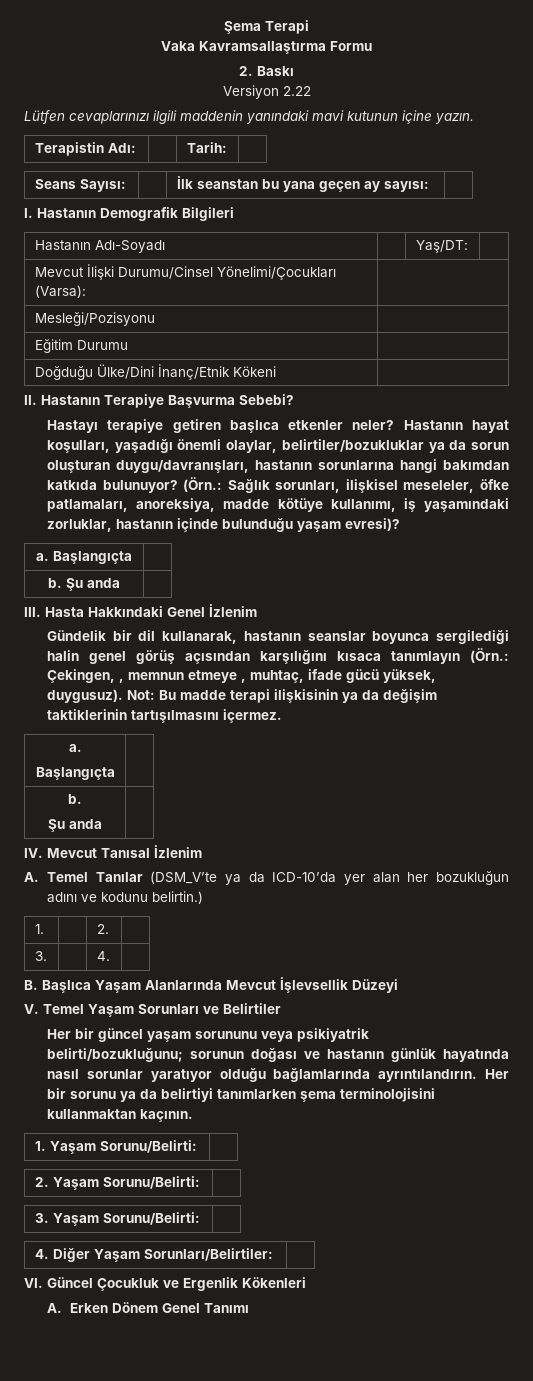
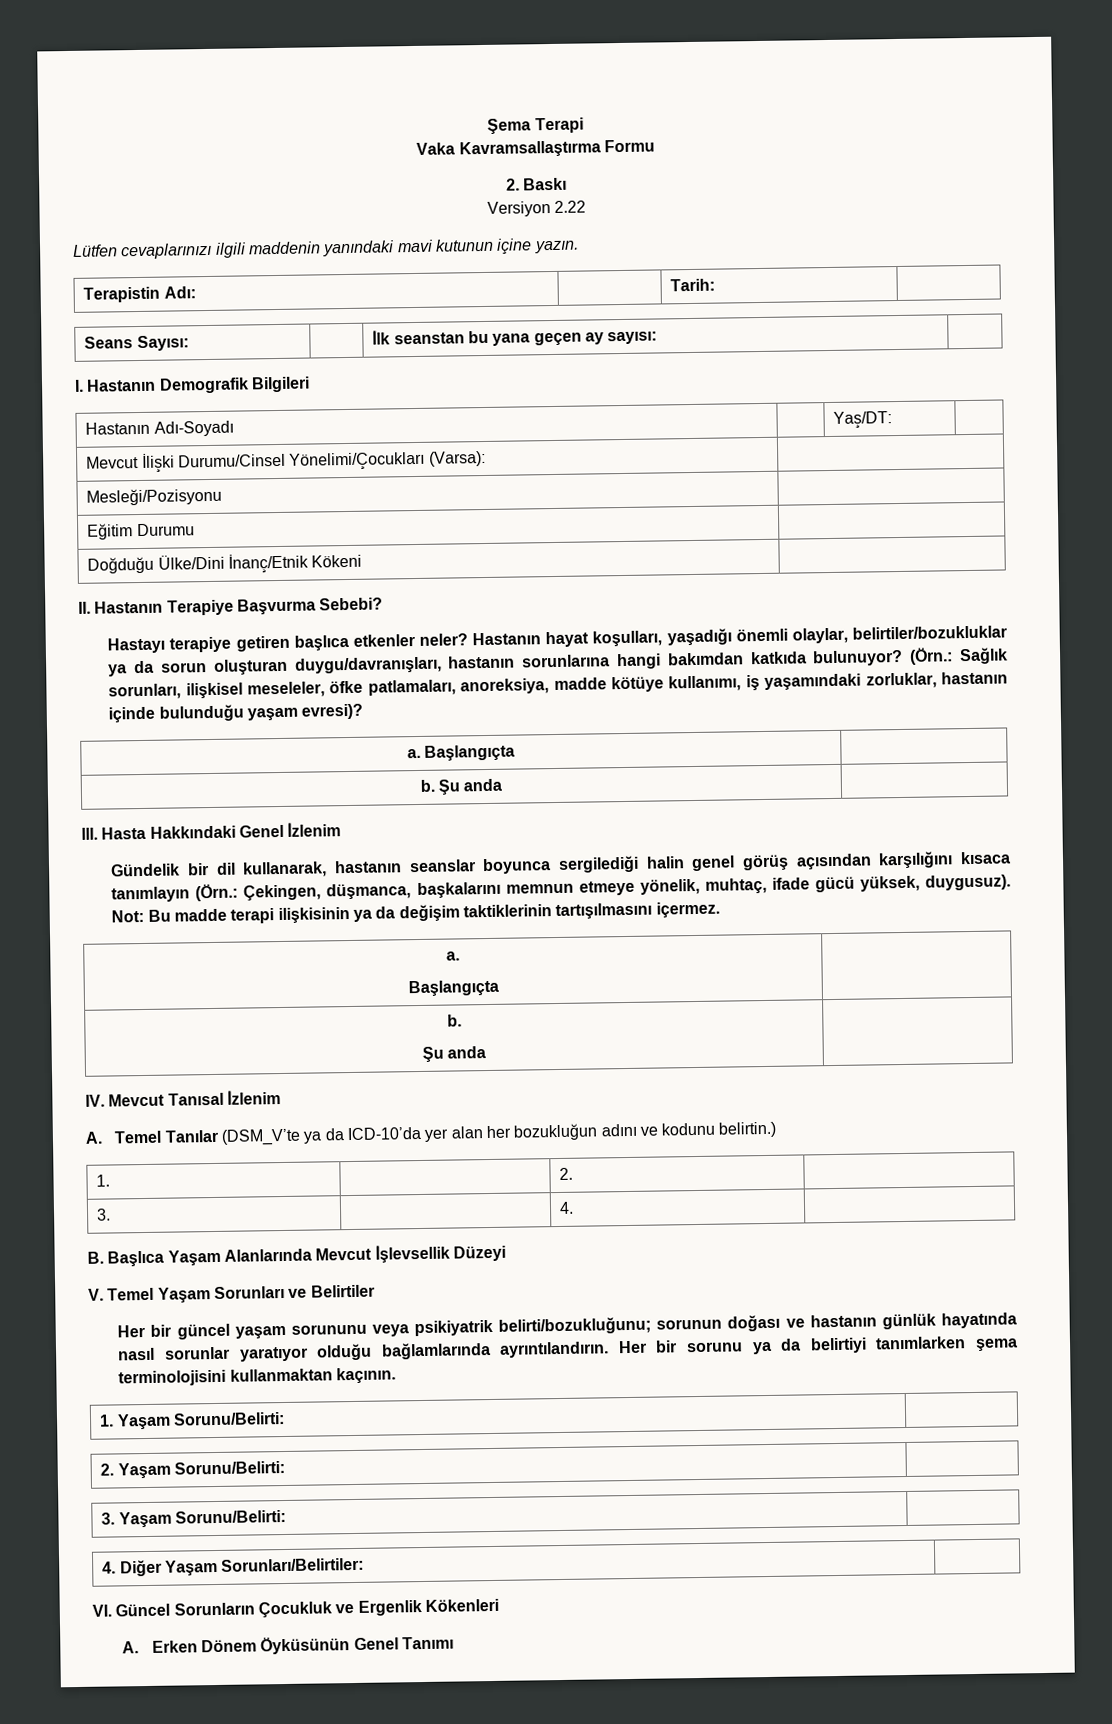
- Gündelik bir dil kullanarak, hastanın seanslar boyunca sergilediği halin genel görüş açısından karşılığını kısaca tanımlayın (Örn.: Çekingen, , memnun etmeye , muhtaç, ifade gücü yüksek, duygusuz).
+ Gündelik bir dil kullanarak, hastanın seanslar boyunca sergilediği halin genel görüş açısından karşılığını kısaca tanımlayın (Örn.: Çekingen, düşmanca, başkalarını memnun etmeye yönelik, muhtaç, ifade gücü yüksek, duygusuz).
- VI. Güncel Çocukluk ve Ergenlik Kökenleri
+ VI. Güncel Sorunların Çocukluk ve Ergenlik Kökenleri
- A. Erken Dönem Genel Tanımı
+ A. Erken Dönem Öyküsünün Genel Tanımı

